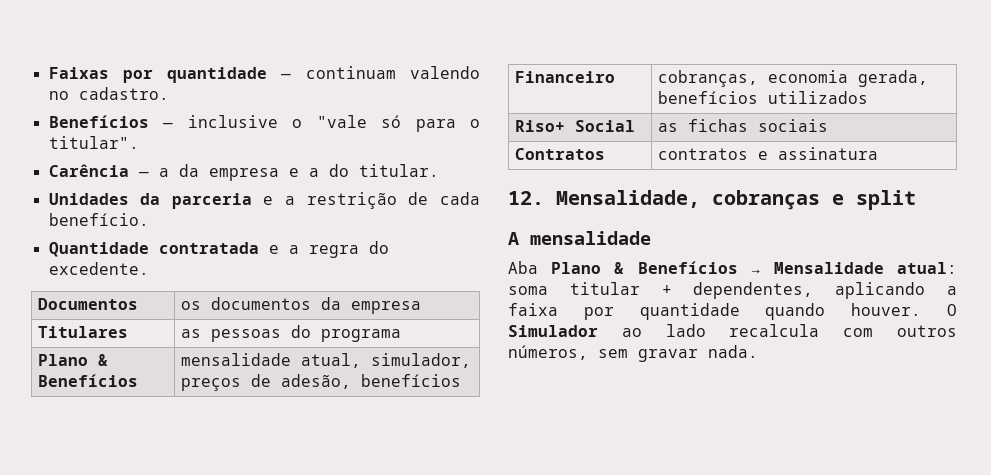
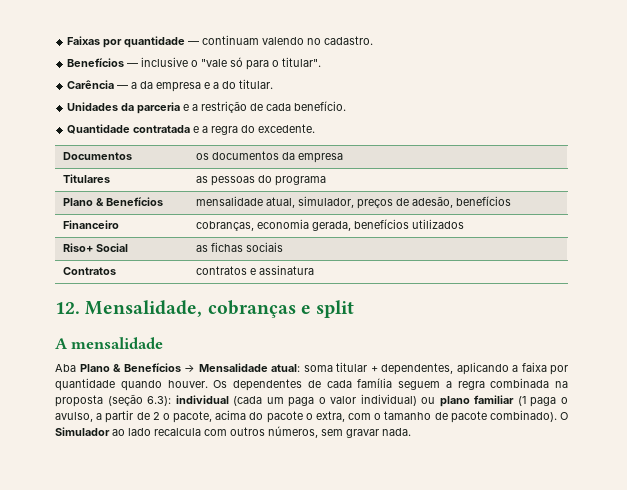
+ Os dependentes de cada família seguem a regra combinada na proposta (seção 6.3): individual (cada um paga o valor individual) ou plano familiar (1 paga o avulso, a partir de 2 o pacote, acima do pacote o extra, com o tamanho de pacote combinado).

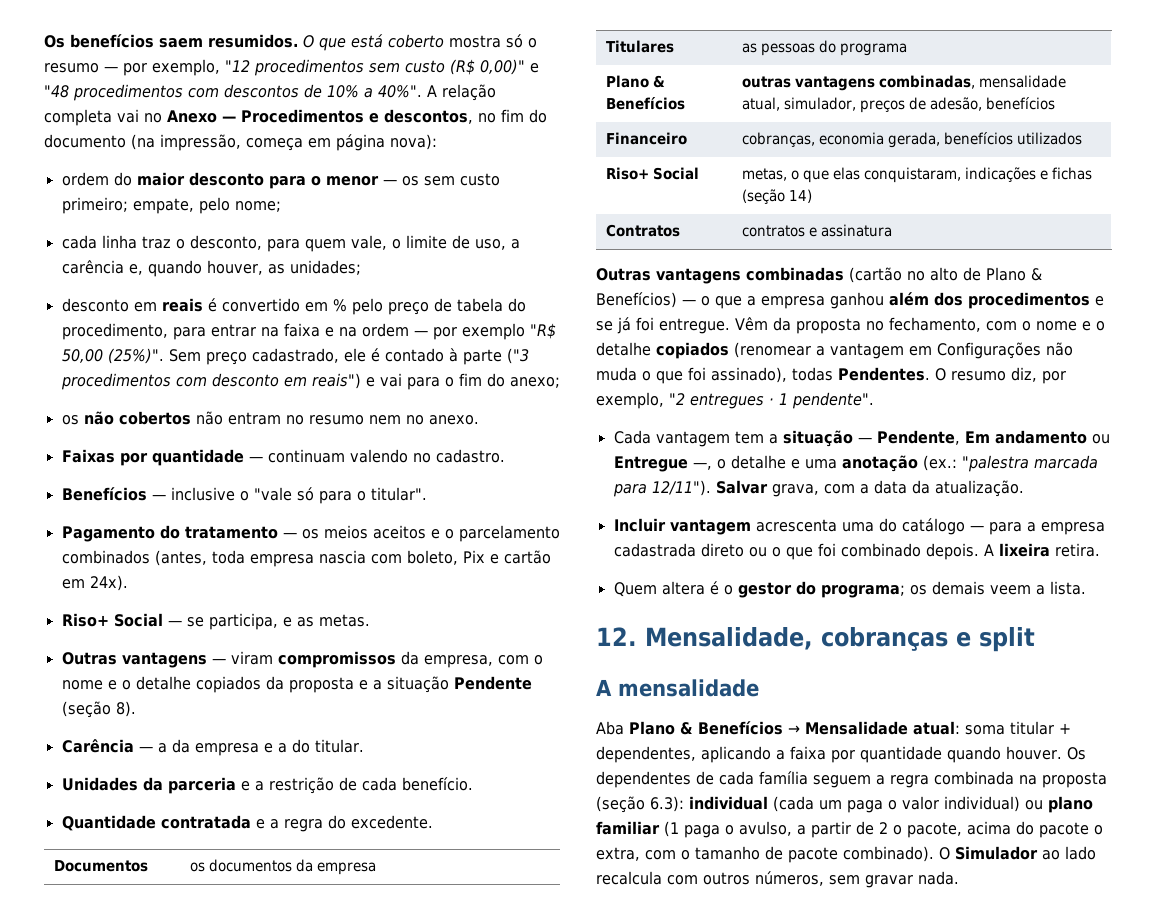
+ Os benefícios saem resumidos. O que está coberto mostra só o resumo — por exemplo, "12 procedimentos sem custo (R$ 0,00)" e "48 procedimentos com descontos de 10% a 40%". A relação completa vai no Anexo — Procedimentos e descontos, no fim do documento (na impressão, começa em página nova):
+ ordem do maior desconto para o menor — os sem custo primeiro; empate, pelo nome;
+ cada linha traz o desconto, para quem vale, o limite de uso, a carência e, quando houver, as unidades;
+ desconto em reais é convertido em % pelo preço de tabela do procedimento, para entrar na faixa e na ordem — por exemplo "R$ 50,00 (25%)". Sem preço cadastrado, ele é contado à parte ("3 procedimentos com desconto em reais") e vai para o fim do anexo;
+ os não cobertos não entram no resumo nem no anexo.
+ Pagamento do tratamento — os meios aceitos e o parcelamento combinados (antes, toda empresa nascia com boleto, Pix e cartão em 24x).
+ Riso+ Social — se participa, e as metas.
+ Outras vantagens — viram compromissos da empresa, com o nome e o detalhe copiados da proposta e a situação Pendente (seção 8).
- Plano & Benefícios | mensalidade atual, simulador, preços de adesão, benefícios
+ Plano & Benefícios | outras vantagens combinadas, mensalidade atual, simulador, preços de adesão, benefícios
- Riso+ Social | as fichas sociais
+ Riso+ Social | metas, o que elas conquistaram, indicações e fichas (seção 14)
  Contratos | contratos e assinatura
+ Outras vantagens combinadas (cartão no alto de Plano & Benefícios) — o que a empresa ganhou além dos procedimentos e se já foi entregue. Vêm da proposta no fechamento, com o nome e o detalhe copiados (renomear a vantagem em Configurações não muda o que foi assinado), todas Pendentes. O resumo diz, por exemplo, "2 entregues · 1 pendente".
+ Cada vantagem tem a situação — Pendente, Em andamento ou Entregue —, o detalhe e uma anotação (ex.: "palestra marcada para 12/11"). Salvar grava, com a data da atualização.
+ Incluir vantagem acrescenta uma do catálogo — para a empresa cadastrada direto ou o que foi combinado depois. A lixeira retira.
+ Quem altera é o gestor do programa; os demais veem a lista.

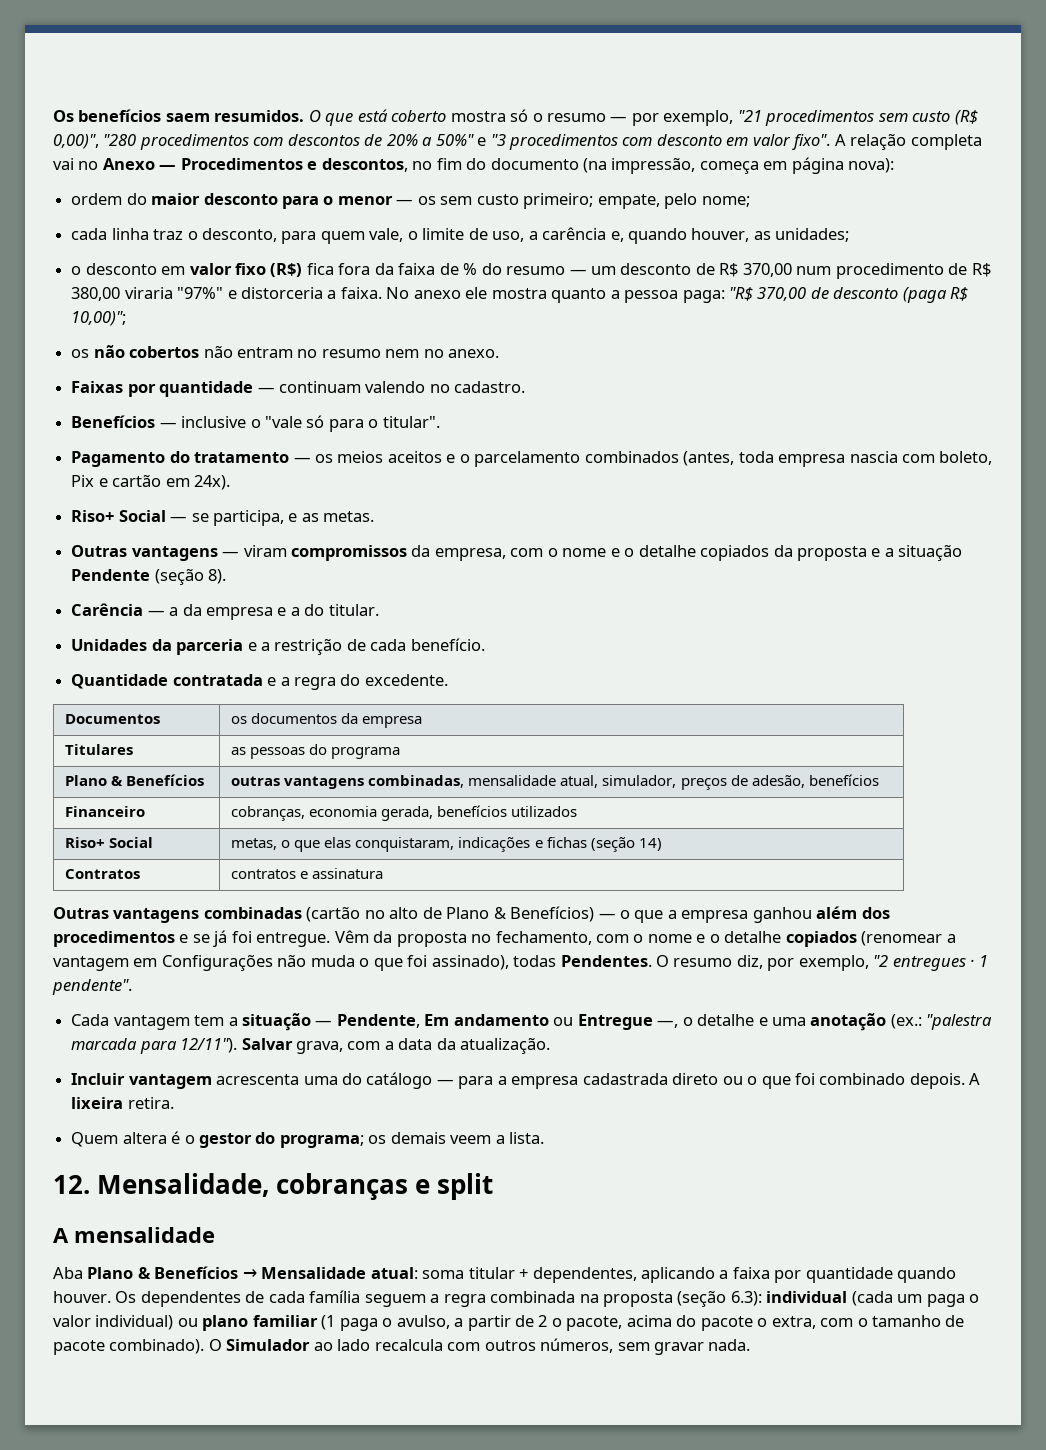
- O que está coberto mostra só o resumo — por exemplo, "12 procedimentos sem custo (R$ 0,00)" e "48 procedimentos com descontos de 10% a 40%".
+ O que está coberto mostra só o resumo — por exemplo, "21 procedimentos sem custo (R$ 0,00)", "280 procedimentos com descontos de 20% a 50%" e "3 procedimentos com desconto em valor fixo".
- desconto em reais é convertido em % pelo preço de tabela do procedimento, para entrar na faixa e na ordem — por exemplo "R$ 50,00 (25%)". Sem preço cadastrado, ele é contado à parte ("3 procedimentos com desconto em reais") e vai para o fim do anexo;
+ o desconto em valor fixo (R$) fica fora da faixa de % do resumo — um desconto de R$ 370,00 num procedimento de R$ 380,00 viraria "97%" e distorceria a faixa. No anexo ele mostra quanto a pessoa paga: "R$ 370,00 de desconto (paga R$ 10,00)";

